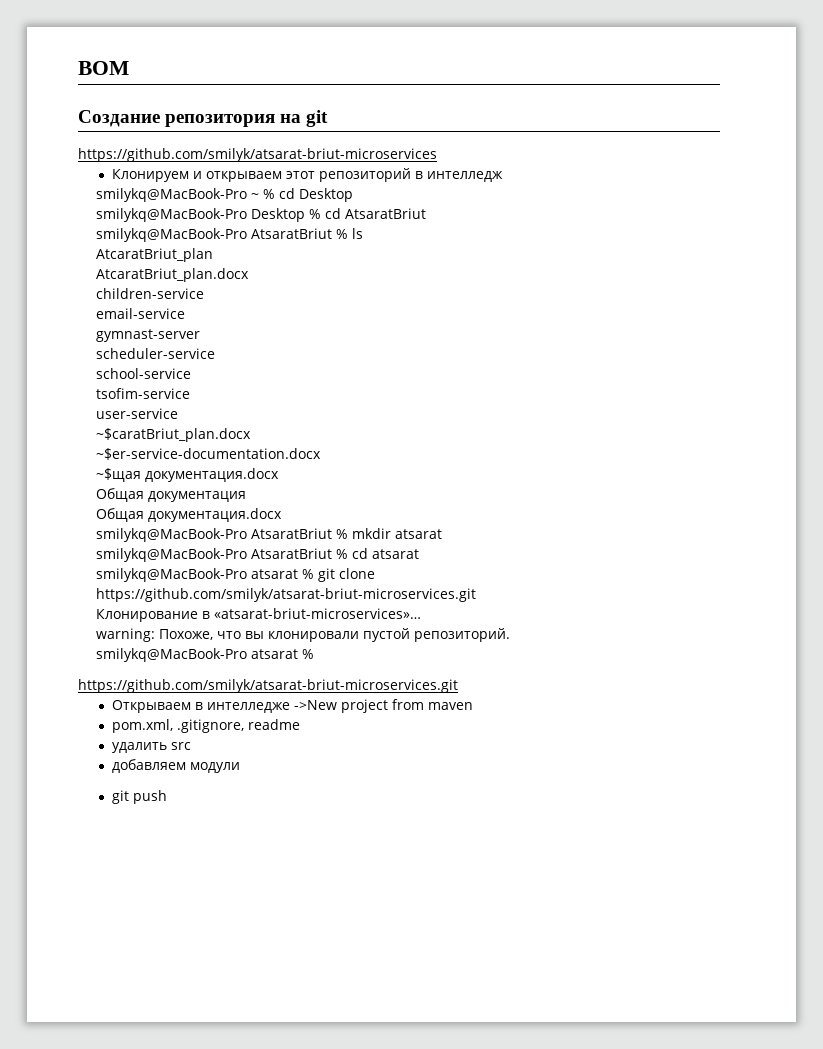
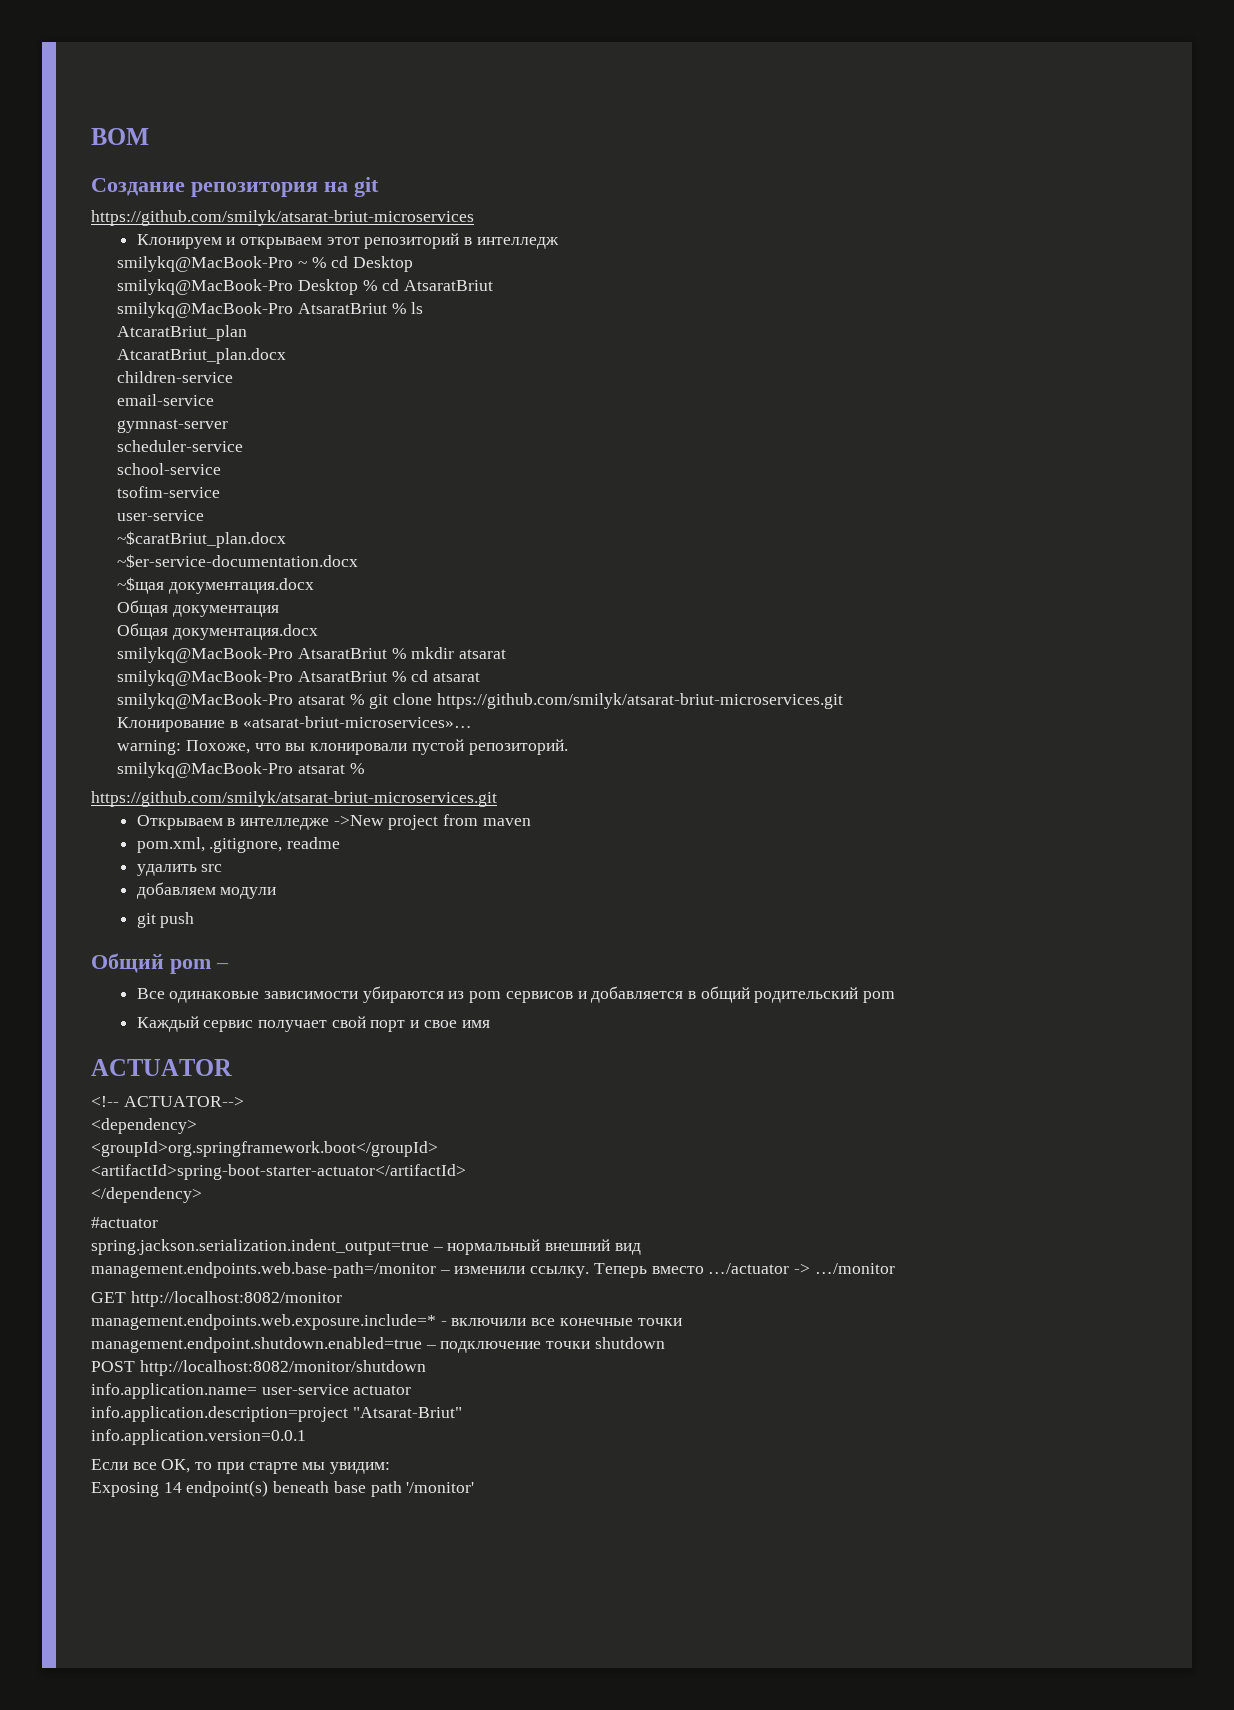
+ Общий pom –
+ Все одинаковые зависимости убираются из pom сервисов и добавляется в общий родительский pom
+ Каждый сервис получает свой порт и свое имя
+ ACTUATOR
+ <!-- ACTUATOR-->
+ <dependency>
+ <groupId>org.springframework.boot</groupId>
+ <artifactId>spring-boot-starter-actuator</artifactId>
+ </dependency>
+ #actuator
+ spring.jackson.serialization.indent_output=true – нормальный внешний вид
+ management.endpoints.web.base-path=/monitor – изменили ссылку. Теперь вместо …/actuator -> …/monitor
+ GET http://localhost:8082/monitor
+ management.endpoints.web.exposure.include=* - включили все конечные точки
+ management.endpoint.shutdown.enabled=true – подключение точки shutdown
+ POST http://localhost:8082/monitor/shutdown
+ info.application.name= user-service actuator
+ info.application.description=project "Atsarat-Briut"
+ info.application.version=0.0.1
+ Если все ОК, то при старте мы увидим:
+ Exposing 14 endpoint(s) beneath base path '/monitor'

